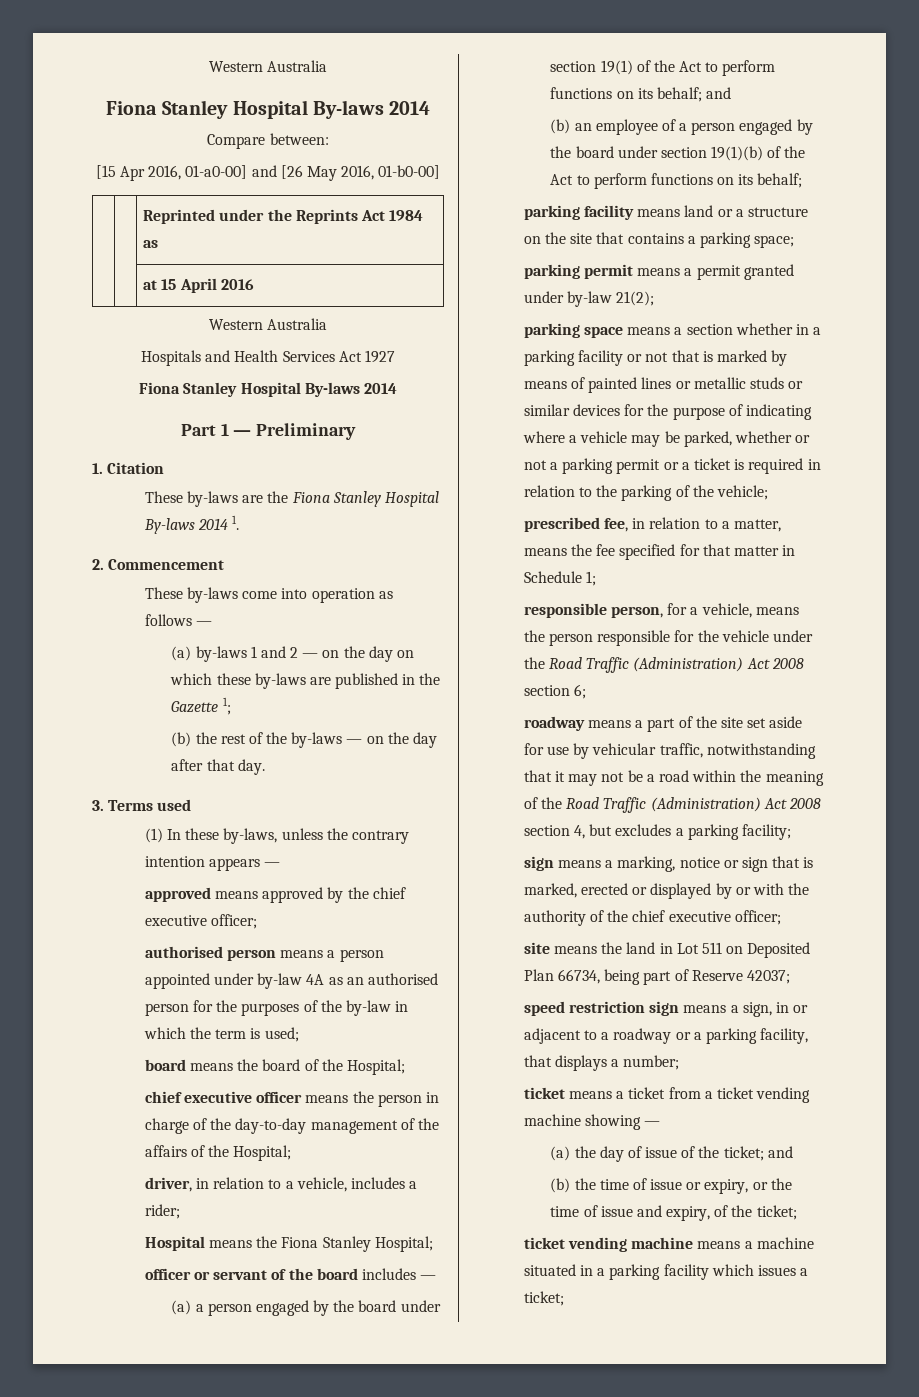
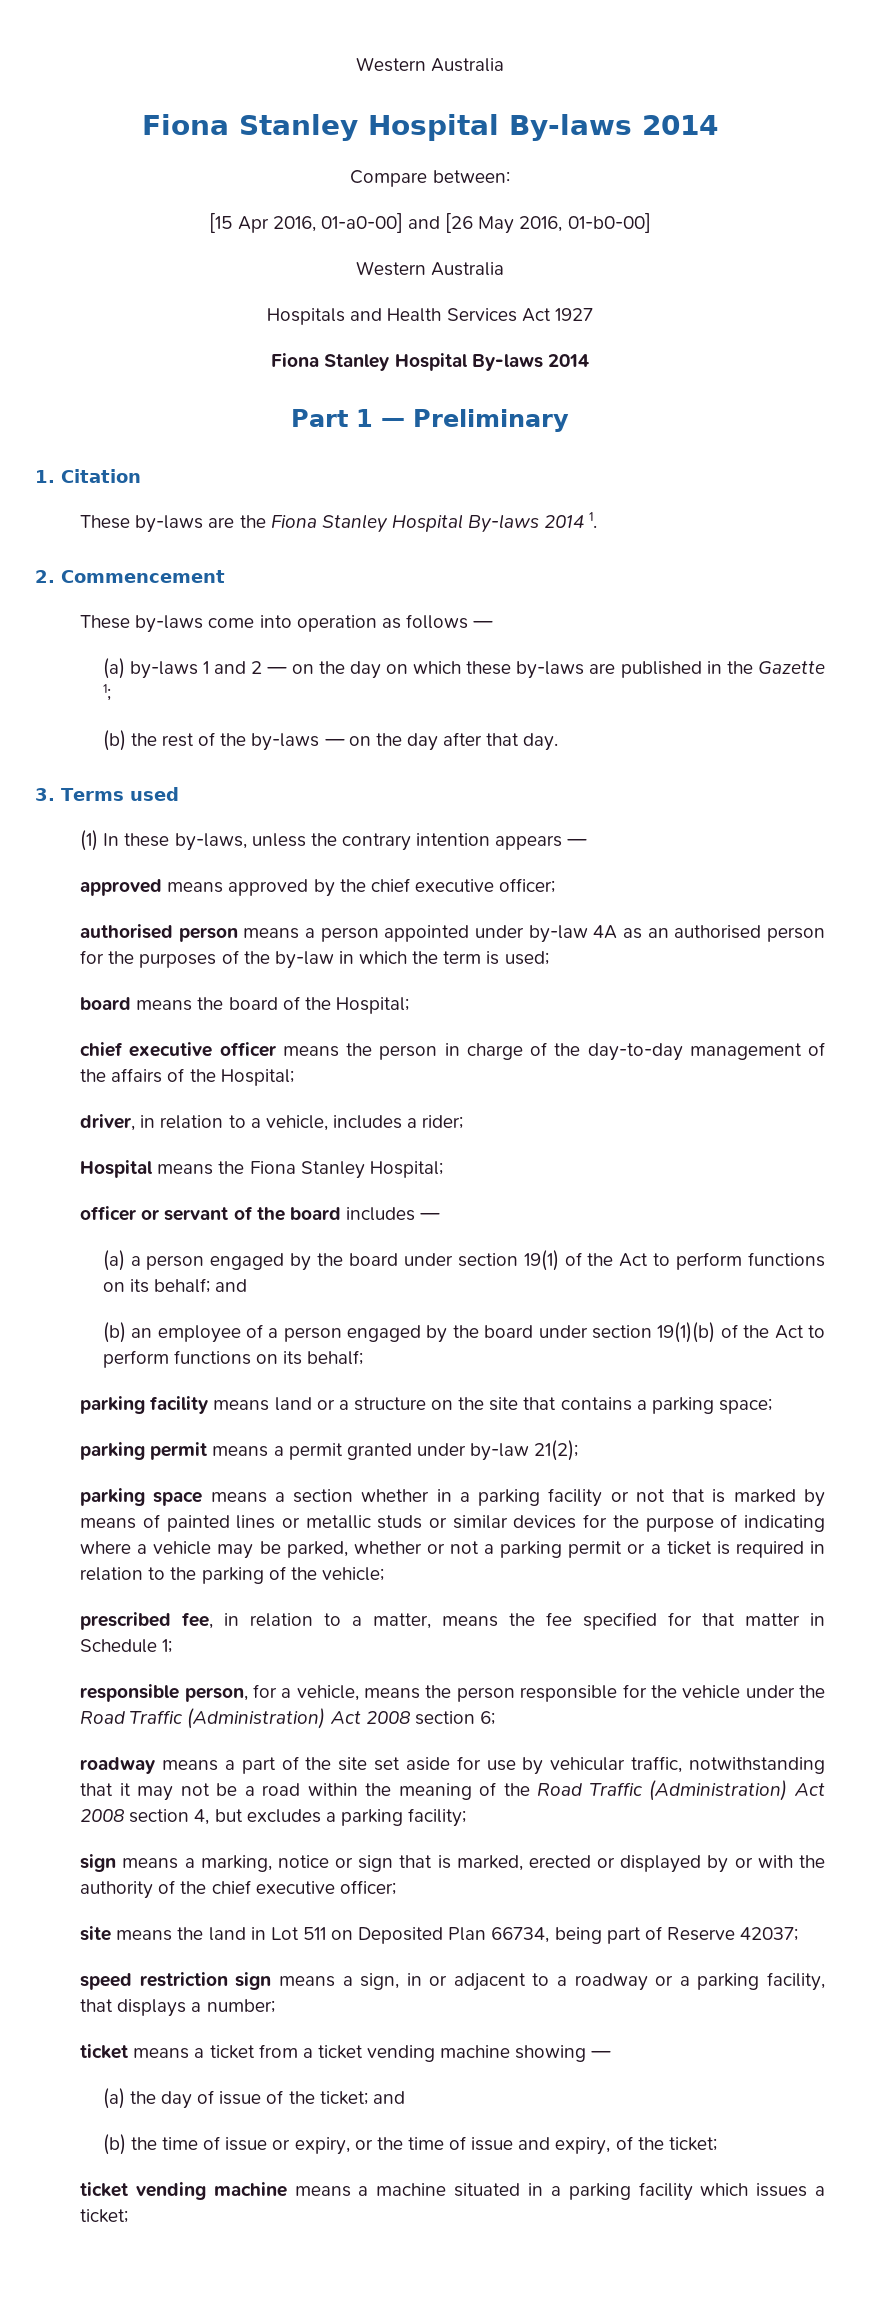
- | | Reprinted under the Reprints Act 1984 as
- | | at 15 April 2016

